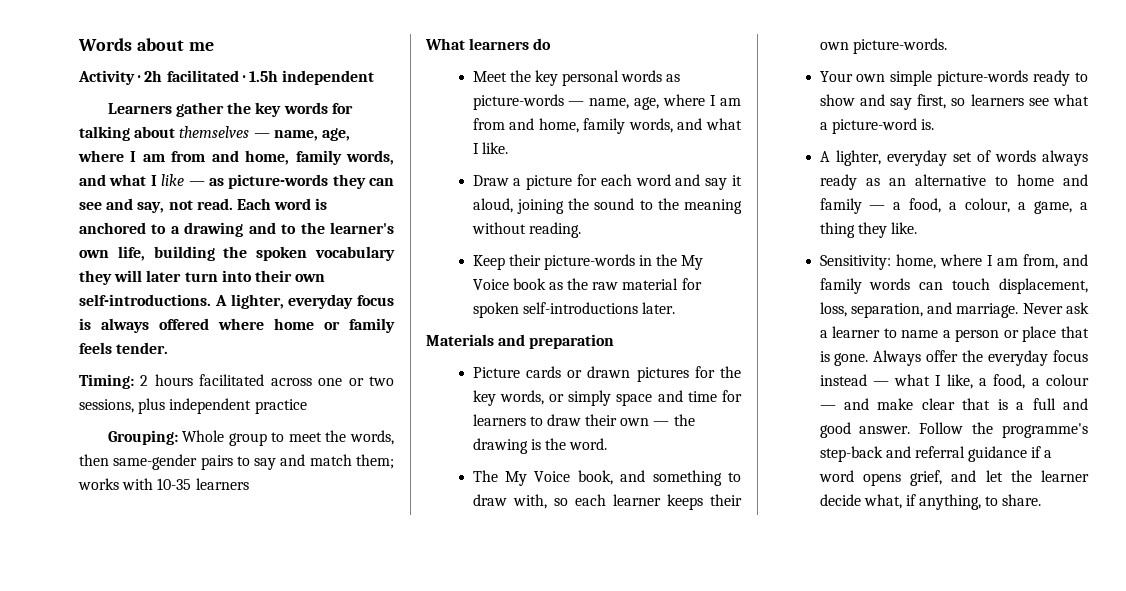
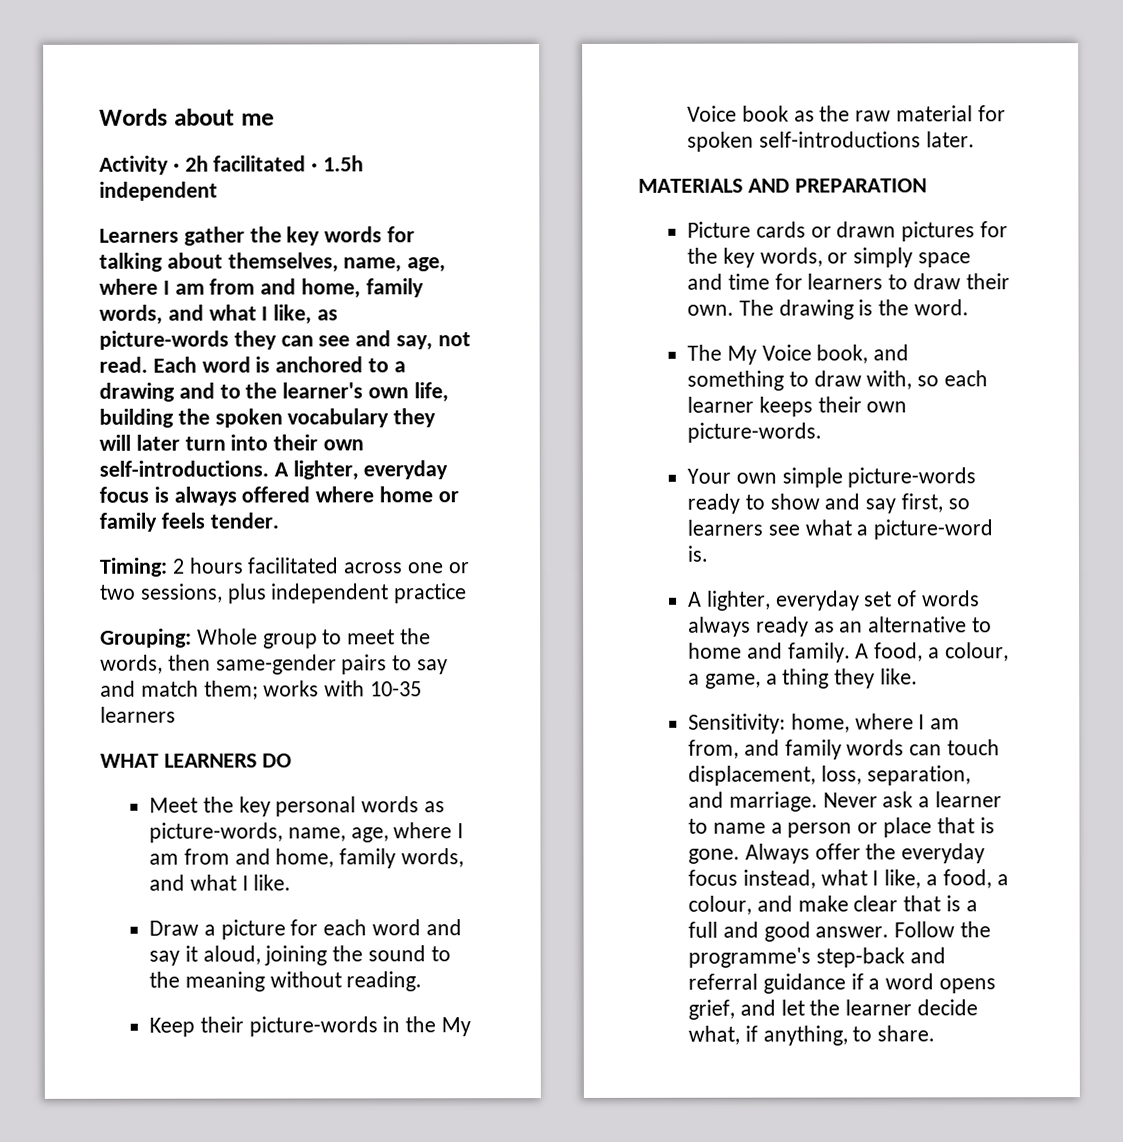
- Learners gather the key words for talking about themselves — name, age, where I am from and home, family words, and what I like — as picture-words they can see and say, not read.
+ Learners gather the key words for talking about themselves, name, age, where I am from and home, family words, and what I like, as picture-words they can see and say, not read.
- What learners do
+ WHAT LEARNERS DO
- Meet the key personal words as picture-words — name, age, where I am from and home, family words, and what I like.
+ Meet the key personal words as picture-words, name, age, where I am from and home, family words, and what I like.
- Materials and preparation
+ MATERIALS AND PREPARATION
- Picture cards or drawn pictures for the key words, or simply space and time for learners to draw their own — the drawing is the word.
+ Picture cards or drawn pictures for the key words, or simply space and time for learners to draw their own. The drawing is the word.
- A lighter, everyday set of words always ready as an alternative to home and family — a food, a colour, a game, a thing they like.
+ A lighter, everyday set of words always ready as an alternative to home and family. A food, a colour, a game, a thing they like.
- Always offer the everyday focus instead — what I like, a food, a colour — and make clear that is a full and good answer.
+ Always offer the everyday focus instead, what I like, a food, a colour, and make clear that is a full and good answer.

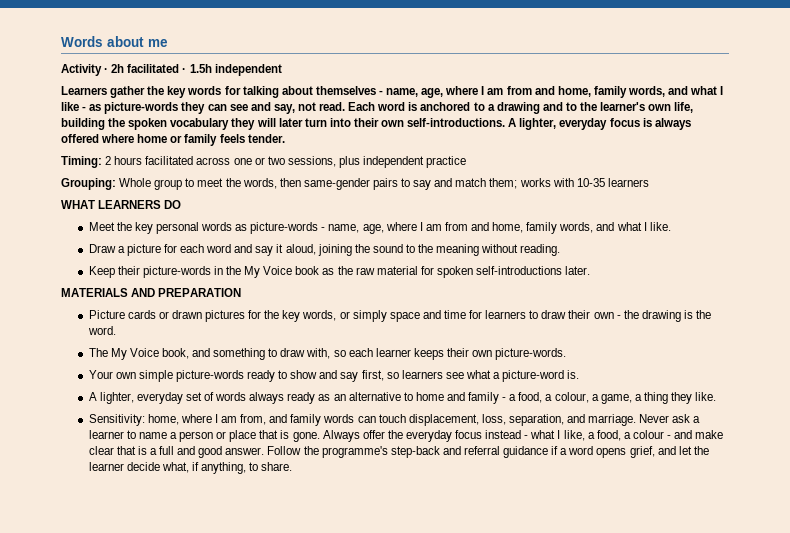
- Learners gather the key words for talking about themselves, name, age, where I am from and home, family words, and what I like, as picture-words they can see and say, not read.
+ Learners gather the key words for talking about themselves - name, age, where I am from and home, family words, and what I like - as picture-words they can see and say, not read.
- Meet the key personal words as picture-words, name, age, where I am from and home, family words, and what I like.
+ Meet the key personal words as picture-words - name, age, where I am from and home, family words, and what I like.
- Picture cards or drawn pictures for the key words, or simply space and time for learners to draw their own. The drawing is the word.
+ Picture cards or drawn pictures for the key words, or simply space and time for learners to draw their own - the drawing is the word.
- A lighter, everyday set of words always ready as an alternative to home and family. A food, a colour, a game, a thing they like.
+ A lighter, everyday set of words always ready as an alternative to home and family - a food, a colour, a game, a thing they like.
- Always offer the everyday focus instead, what I like, a food, a colour, and make clear that is a full and good answer.
+ Always offer the everyday focus instead - what I like, a food, a colour - and make clear that is a full and good answer.

